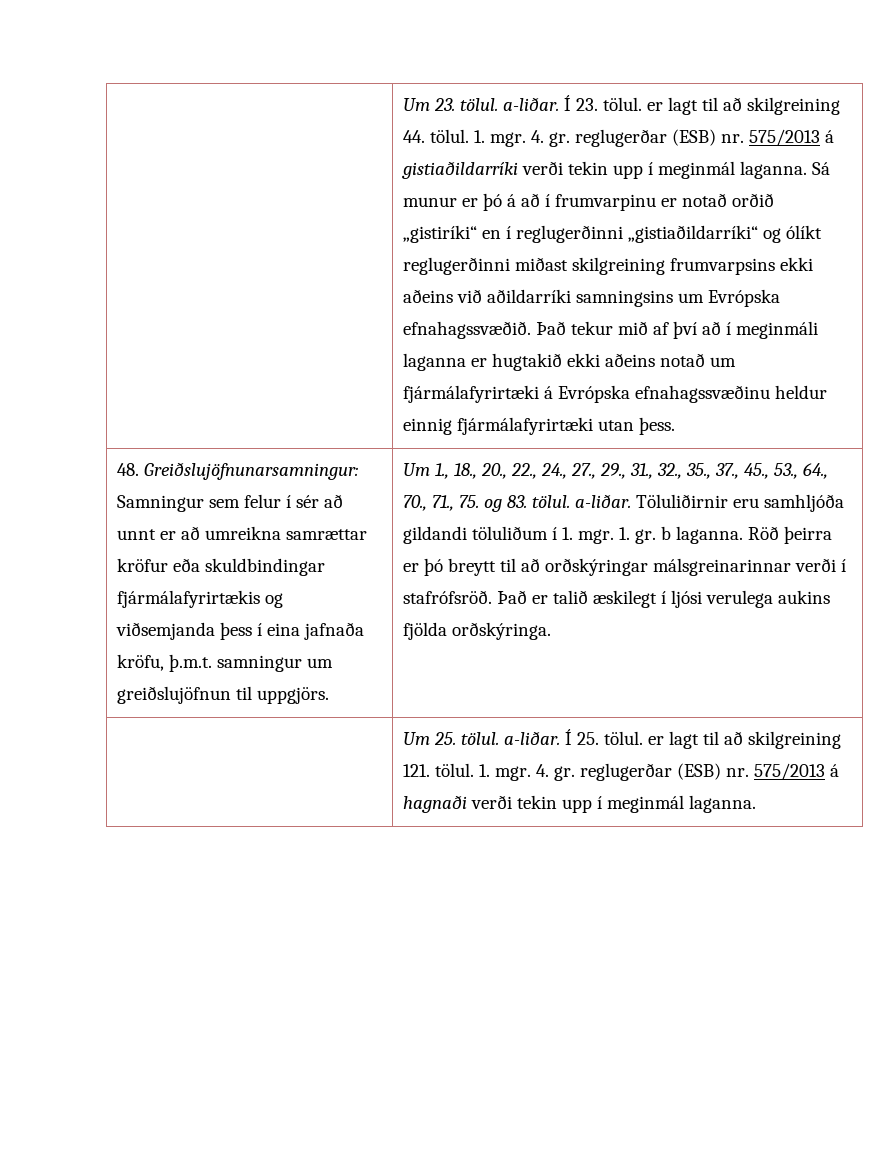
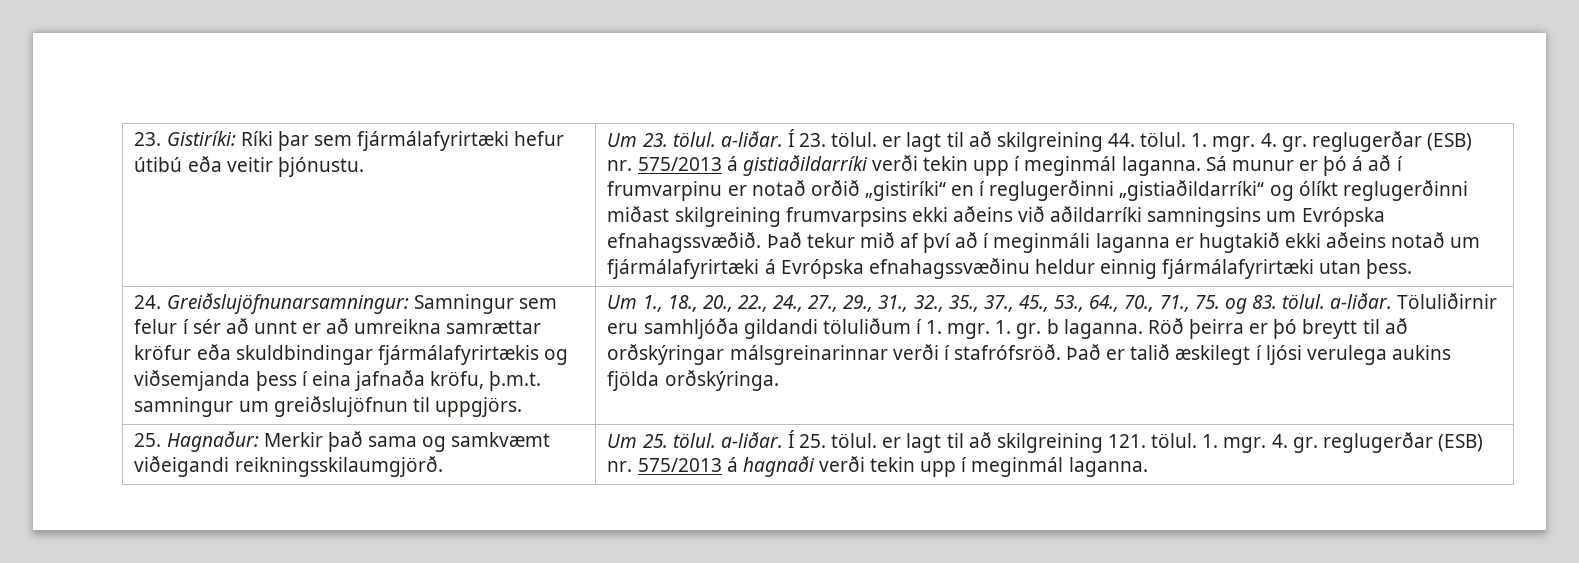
+ 23. Gistiríki: Ríki þar sem fjármálafyrirtæki hefur útibú eða veitir þjónustu.
- 48. Greiðslujöfnunarsamningur: Samningur sem felur í sér að unnt er að umreikna samrættar kröfur eða skuldbindingar fjármálafyrirtækis og viðsemjanda þess í eina jafnaða kröfu, þ.m.t. samningur um greiðslujöfnun til uppgjörs.
+ 24. Greiðslujöfnunarsamningur: Samningur sem felur í sér að unnt er að umreikna samrættar kröfur eða skuldbindingar fjármálafyrirtækis og viðsemjanda þess í eina jafnaða kröfu, þ.m.t. samningur um greiðslujöfnun til uppgjörs.
- | Um 25. tölul. a-liðar. Í 25. tölul. er lagt til að skilgreining 121. tölul. 1. mgr. 4. gr. reglugerðar (ESB) nr. 575/2013 á hagnaði verði tekin upp í meginmál laganna.
+ 25. Hagnaður: Merkir það sama og samkvæmt viðeigandi reikningsskilaumgjörð. | Um 25. tölul. a-liðar. Í 25. tölul. er lagt til að skilgreining 121. tölul. 1. mgr. 4. gr. reglugerðar (ESB) nr. 575/2013 á hagnaði verði tekin upp í meginmál laganna.

